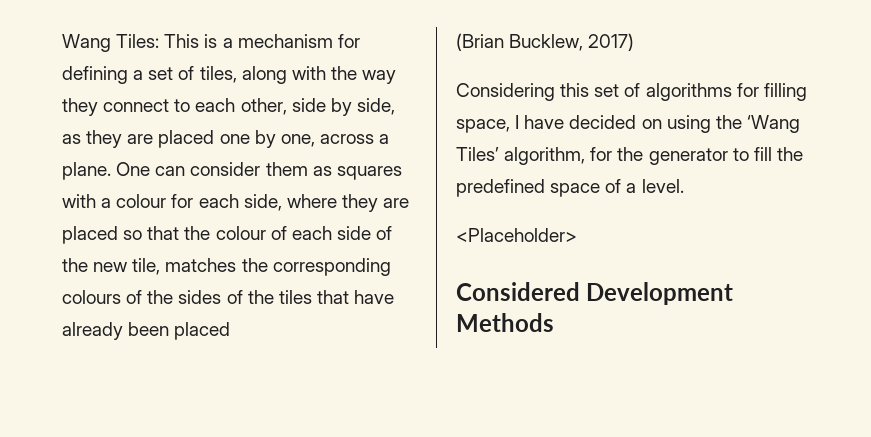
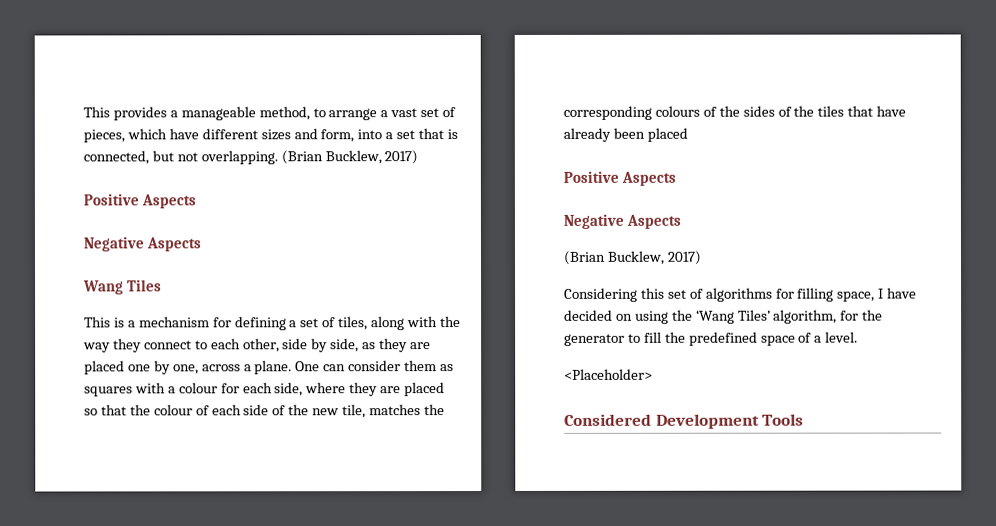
- Wang Tiles: This is a mechanism for defining a set of tiles, along with the way they connect to each other, side by side, as they are placed one by one, across a plane.
+ This provides a manageable method, to arrange a vast set of pieces, which have different sizes and form, into a set that is connected, but not overlapping. (Brian Bucklew, 2017)
+ Positive Aspects
+ Negative Aspects
+ Wang Tiles
+ This is a mechanism for defining a set of tiles, along with the way they connect to each other, side by side, as they are placed one by one, across a plane.
  One can consider them as squares with a colour for each side, where they are placed so that the colour of each side of the new tile, matches the corresponding colours of the sides of the tiles that have already been placed
+ Positive Aspects
+ Negative Aspects
- Considered Development Methods
+ Considered Development Tools

